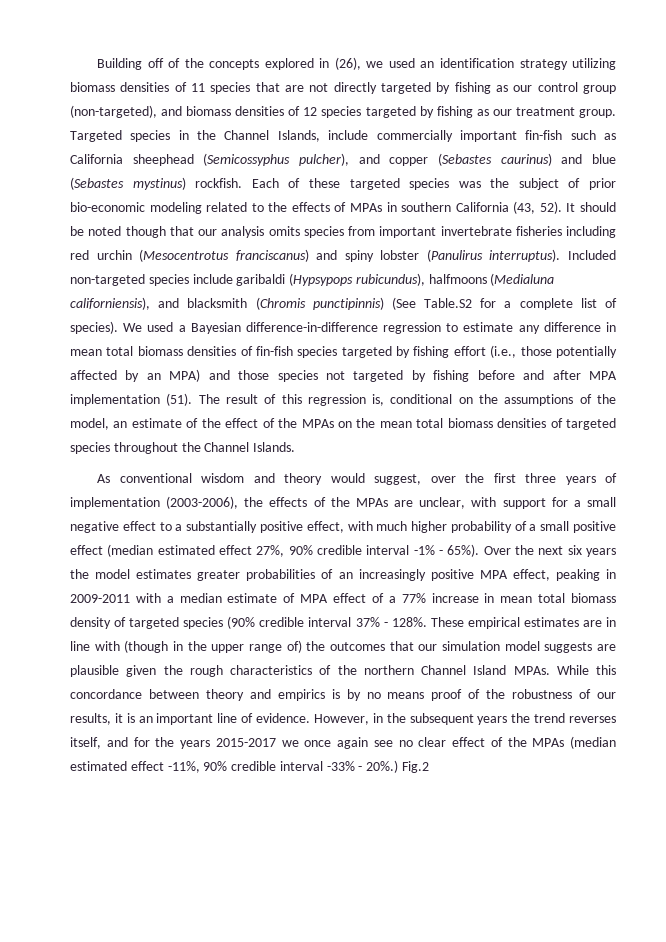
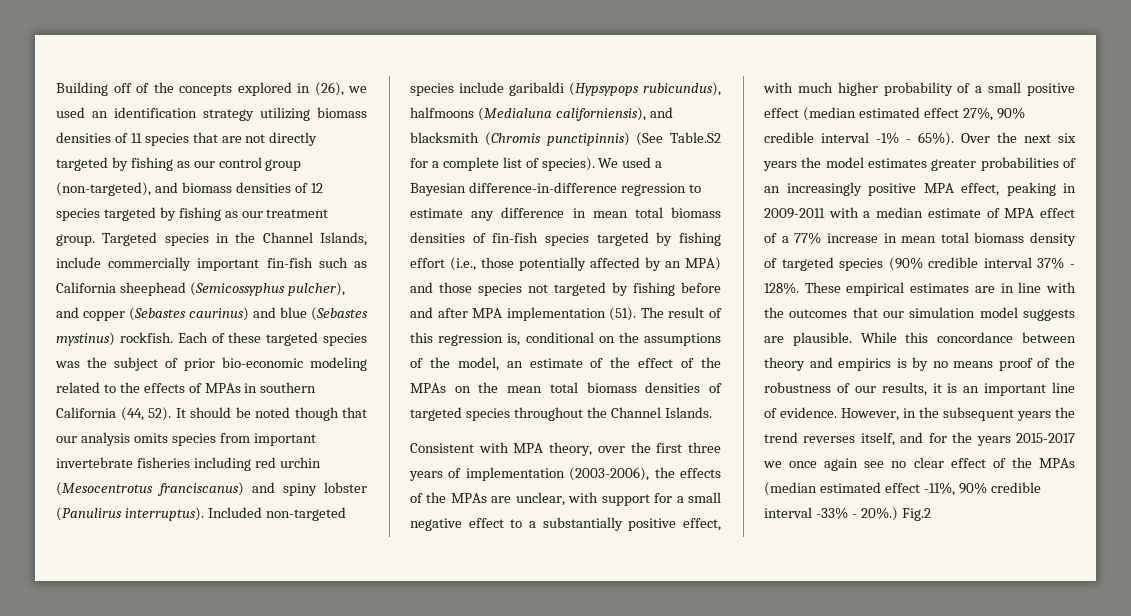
- Each of these targeted species was the subject of prior bio-economic modeling related to the effects of MPAs in southern California (43, 52).
+ Each of these targeted species was the subject of prior bio-economic modeling related to the effects of MPAs in southern California (44, 52).
- As conventional wisdom and theory would suggest, over the first three years of implementation (2003-2006), the effects of the MPAs are unclear, with support for a small negative effect to a substantially positive effect, with much higher probability of a small positive effect (median estimated effect 27%, 90% credible interval -1% - 65%).
+ Consistent with MPA theory, over the first three years of implementation (2003-2006), the effects of the MPAs are unclear, with support for a small negative effect to a substantially positive effect, with much higher probability of a small positive effect (median estimated effect 27%, 90% credible interval -1% - 65%).
- These empirical estimates are in line with (though in the upper range of) the outcomes that our simulation model suggests are plausible given the rough characteristics of the northern Channel Island MPAs.
+ These empirical estimates are in line with the outcomes that our simulation model suggests are plausible.

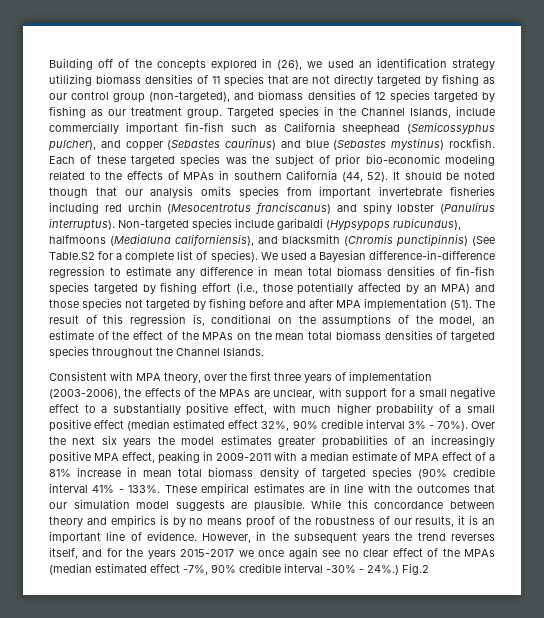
- Included non-targeted species include garibaldi (Hypsypops rubicundus), halfmoons (Medialuna californiensis), and blacksmith (Chromis punctipinnis) (See Table.S2 for a complete list of species).
+ Non-targeted species include garibaldi (Hypsypops rubicundus), halfmoons (Medialuna californiensis), and blacksmith (Chromis punctipinnis) (See Table.S2 for a complete list of species).
- Consistent with MPA theory, over the first three years of implementation (2003-2006), the effects of the MPAs are unclear, with support for a small negative effect to a substantially positive effect, with much higher probability of a small positive effect (median estimated effect 27%, 90% credible interval -1% - 65%).
+ Consistent with MPA theory, over the first three years of implementation (2003-2006), the effects of the MPAs are unclear, with support for a small negative effect to a substantially positive effect, with much higher probability of a small positive effect (median estimated effect 32%, 90% credible interval 3% - 70%).
- Over the next six years the model estimates greater probabilities of an increasingly positive MPA effect, peaking in 2009-2011 with a median estimate of MPA effect of a 77% increase in mean total biomass density of targeted species (90% credible interval 37% - 128%.
+ Over the next six years the model estimates greater probabilities of an increasingly positive MPA effect, peaking in 2009-2011 with a median estimate of MPA effect of a 81% increase in mean total biomass density of targeted species (90% credible interval 41% - 133%.
- However, in the subsequent years the trend reverses itself, and for the years 2015-2017 we once again see no clear effect of the MPAs (median estimated effect -11%, 90% credible interval -33% - 20%.)
+ However, in the subsequent years the trend reverses itself, and for the years 2015-2017 we once again see no clear effect of the MPAs (median estimated effect -7%, 90% credible interval -30% - 24%.)

